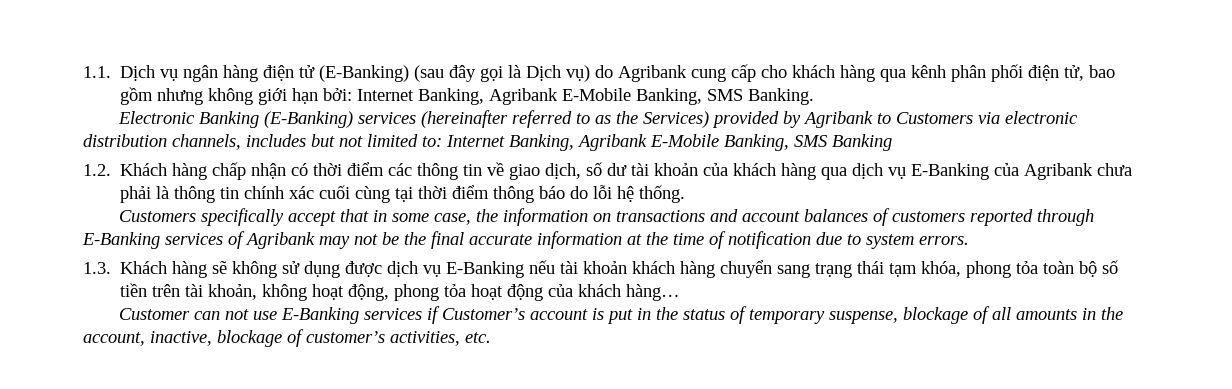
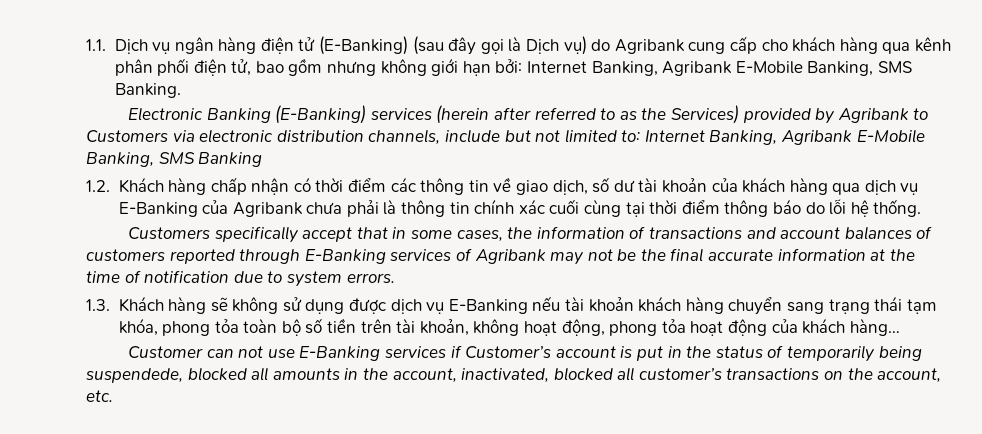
- Electronic Banking (E-Banking) services (hereinafter referred to as the Services) provided by Agribank to Customers via electronic distribution channels, includes but not limited to: Internet Banking, Agribank E-Mobile Banking, SMS Banking
+ Electronic Banking (E-Banking) services (herein after referred to as the Services) provided by Agribank to Customers via electronic distribution channels, include but not limited to: Internet Banking, Agribank E-Mobile Banking, SMS Banking
- Customers specifically accept that in some case, the information on transactions and account balances of customers reported through E-Banking services of Agribank may not be the final accurate information at the time of notification due to system errors.
+ Customers specifically accept that in some cases, the information of transactions and account balances of customers reported through E-Banking services of Agribank may not be the final accurate information at the time of notification due to system errors.
- Customer can not use E-Banking services if Customer’s account is put in the status of temporary suspense, blockage of all amounts in the account, inactive, blockage of customer’s activities, etc.
+ Customer can not use E-Banking services if Customer’s account is put in the status of temporarily being suspendede, blocked all amounts in the account, inactivated, blocked all customer’s transactions on the account, etc.

